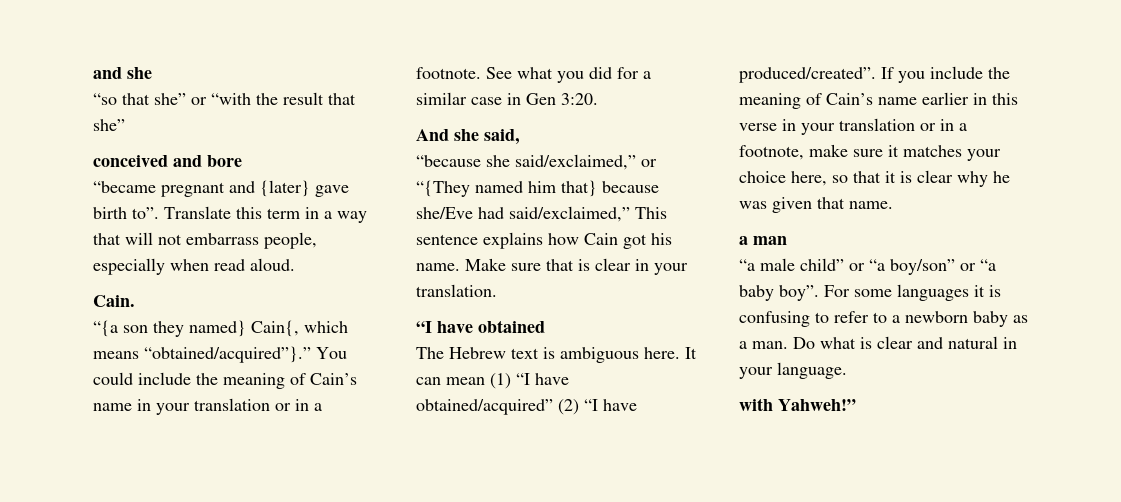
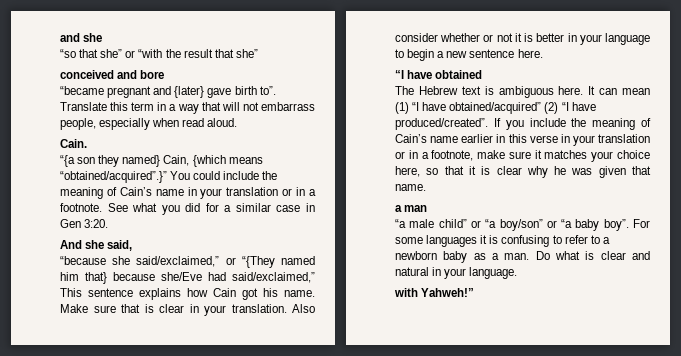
- “{a son they named} Cain{, which means “obtained/acquired”}.” You could include the meaning of Cain’s name in your translation or in a footnote.
+ “{a son they named} Cain, {which means “obtained/acquired”.}” You could include the meaning of Cain’s name in your translation or in a footnote.
+ Also consider whether or not it is better in your language to begin a new sentence here.

